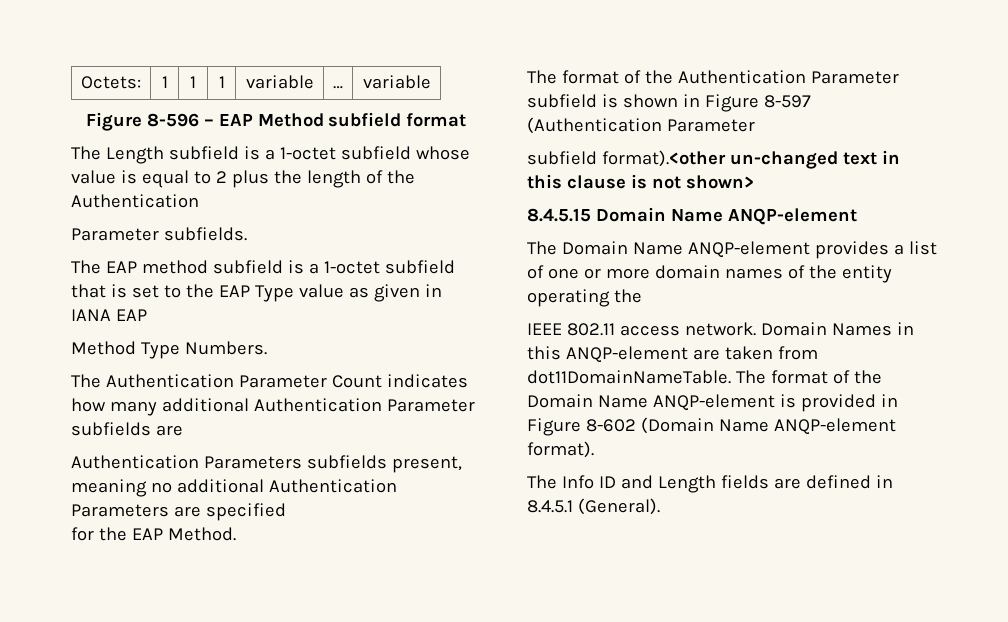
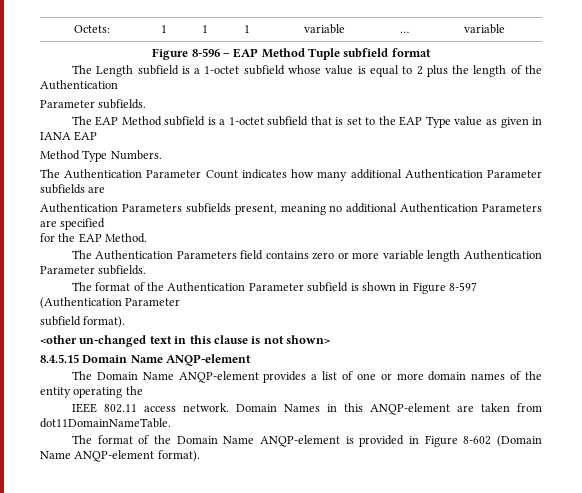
- Figure 8-596 – EAP Method subfield format
+ Figure 8-596 – EAP Method Tuple subfield format
- The EAP method subfield is a 1-octet subfield that is set to the EAP Type value as given in IANA EAP
+ The EAP Method subfield is a 1-octet subfield that is set to the EAP Type value as given in IANA EAP
+ The Authentication Parameters field contains zero or more variable length Authentication Parameter subfields.
- subfield format).<other un-changed text in this clause is not shown>
+ subfield format).
+ <other un-changed text in this clause is not shown>
- Domain Names in this ANQP-element are taken from dot11DomainNameTable. The format of the Domain Name ANQP-element is provided in Figure 8-602 (Domain Name ANQP-element format).
+ Domain Names in this ANQP-element are taken from dot11DomainNameTable.
+ The format of the Domain Name ANQP-element is provided in Figure 8-602 (Domain Name ANQP-element format).
- The Info ID and Length fields are defined in 8.4.5.1 (General).

